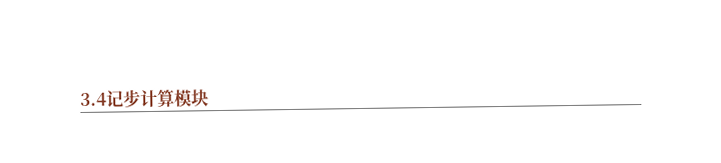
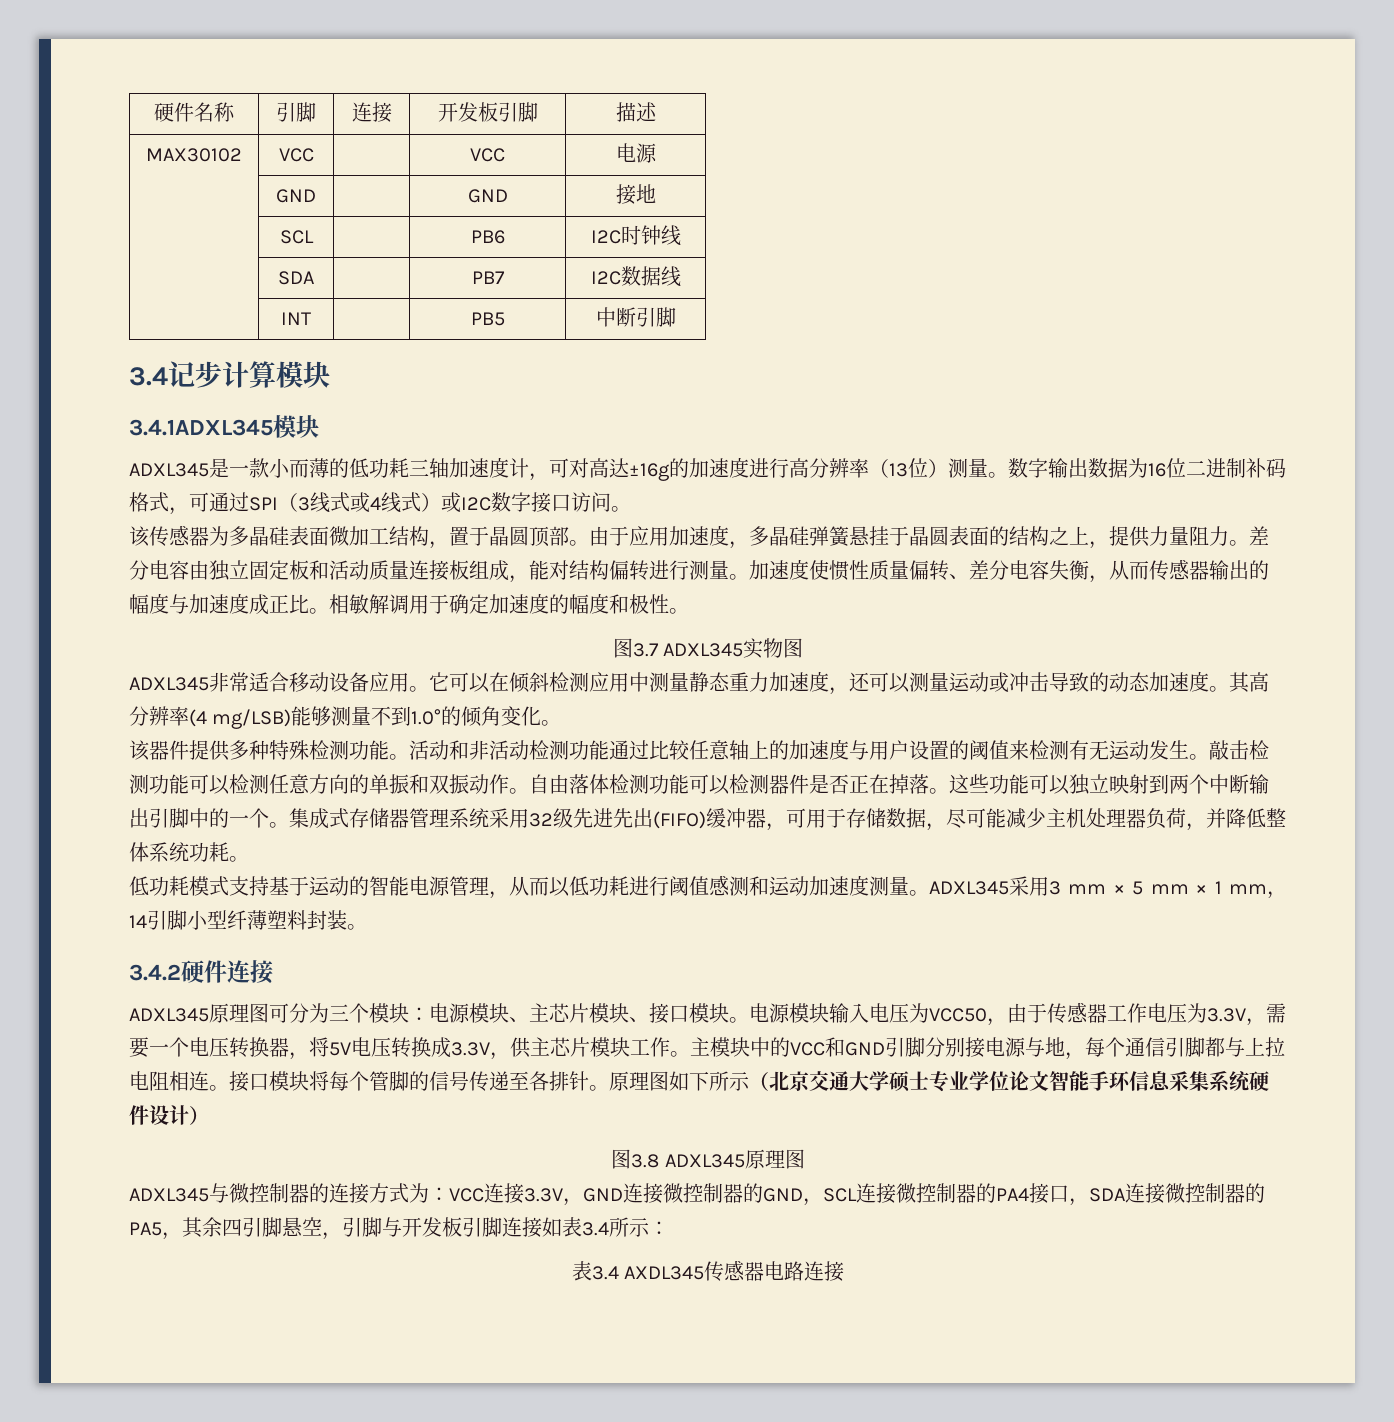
+ 硬件名称 | 引脚 | 连接 | 开发板引脚 | 描述
+ MAX30102 | VCC | | VCC | 电源
+ | GND | | GND | 接地
+ | SCL | | PB6 | I2C时钟线
+ | SDA | | PB7 | I2C数据线
+ | INT | | PB5 | 中断引脚
  3.4记步计算模块
+ 3.4.1ADXL345模块
+ ADXL345是一款小而薄的低功耗三轴加速度计，可对高达±16g的加速度进行高分辨率（13位）测量。数字输出数据为16位二进制补码格式，可通过SPI（3线式或4线式）或I2C数字接口访问。
+ 该传感器为多晶硅表面微加工结构，置于晶圆顶部。由于应用加速度，多晶硅弹簧悬挂于晶圆表面的结构之上，提供力量阻力。差分电容由独立固定板和活动质量连接板组成，能对结构偏转进行测量。加速度使惯性质量偏转、差分电容失衡，从而传感器输出的幅度与加速度成正比。相敏解调用于确定加速度的幅度和极性。
+ 图3.7 ADXL345实物图
+ ADXL345非常适合移动设备应用。它可以在倾斜检测应用中测量静态重力加速度，还可以测量运动或冲击导致的动态加速度。其高分辨率(4 mg/LSB)能够测量不到1.0°的倾角变化。
+ 该器件提供多种特殊检测功能。活动和非活动检测功能通过比较任意轴上的加速度与用户设置的阈值来检测有无运动发生。敲击检测功能可以检测任意方向的单振和双振动作。自由落体检测功能可以检测器件是否正在掉落。这些功能可以独立映射到两个中断输出引脚中的一个。集成式存储器管理系统采用32级先进先出(FIFO)缓冲器，可用于存储数据，尽可能减少主机处理器负荷，并降低整体系统功耗。
+ 低功耗模式支持基于运动的智能电源管理，从而以低功耗进行阈值感测和运动加速度测量。ADXL345采用3 mm × 5 mm × 1 mm，14引脚小型纤薄塑料封装。
+ 3.4.2硬件连接
+ ADXL345原理图可分为三个模块：电源模块、主芯片模块、接口模块。电源模块输入电压为VCC50，由于传感器工作电压为3.3V，需要一个电压转换器，将5V电压转换成3.3V，供主芯片模块工作。主模块中的VCC和GND引脚分别接电源与地，每个通信引脚都与上拉电阻相连。接口模块将每个管脚的信号传递至各排针。原理图如下所示（北京交通大学硕士专业学位论文智能手环信息采集系统硬件设计）
+ 图3.8 ADXL345原理图
+ ADXL345与微控制器的连接方式为：VCC连接3.3V，GND连接微控制器的GND，SCL连接微控制器的PA4接口，SDA连接微控制器的PA5，其余四引脚悬空，引脚与开发板引脚连接如表3.4所示：
+ 表3.4 AXDL345传感器电路连接

